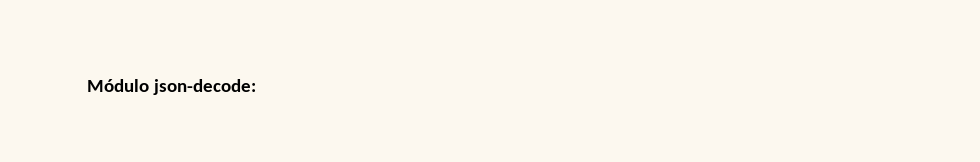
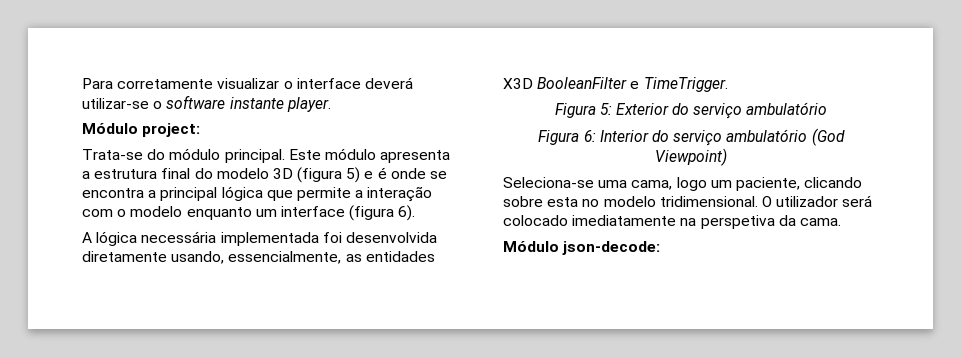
+ Para corretamente visualizar o interface deverá utilizar-se o software instante player.
+ Módulo project:
+ Trata-se do módulo principal. Este módulo apresenta a estrutura final do modelo 3D (figura 5) e é onde se encontra a principal lógica que permite a interação com o modelo enquanto um interface (figura 6).
+ A lógica necessária implementada foi desenvolvida diretamente usando, essencialmente, as entidades X3D BooleanFilter e TimeTrigger.
+ Figura 5: Exterior do serviço ambulatório
+ Figura 6: Interior do serviço ambulatório (God Viewpoint)
+ Seleciona-se uma cama, logo um paciente, clicando sobre esta no modelo tridimensional. O utilizador será colocado imediatamente na perspetiva da cama.

